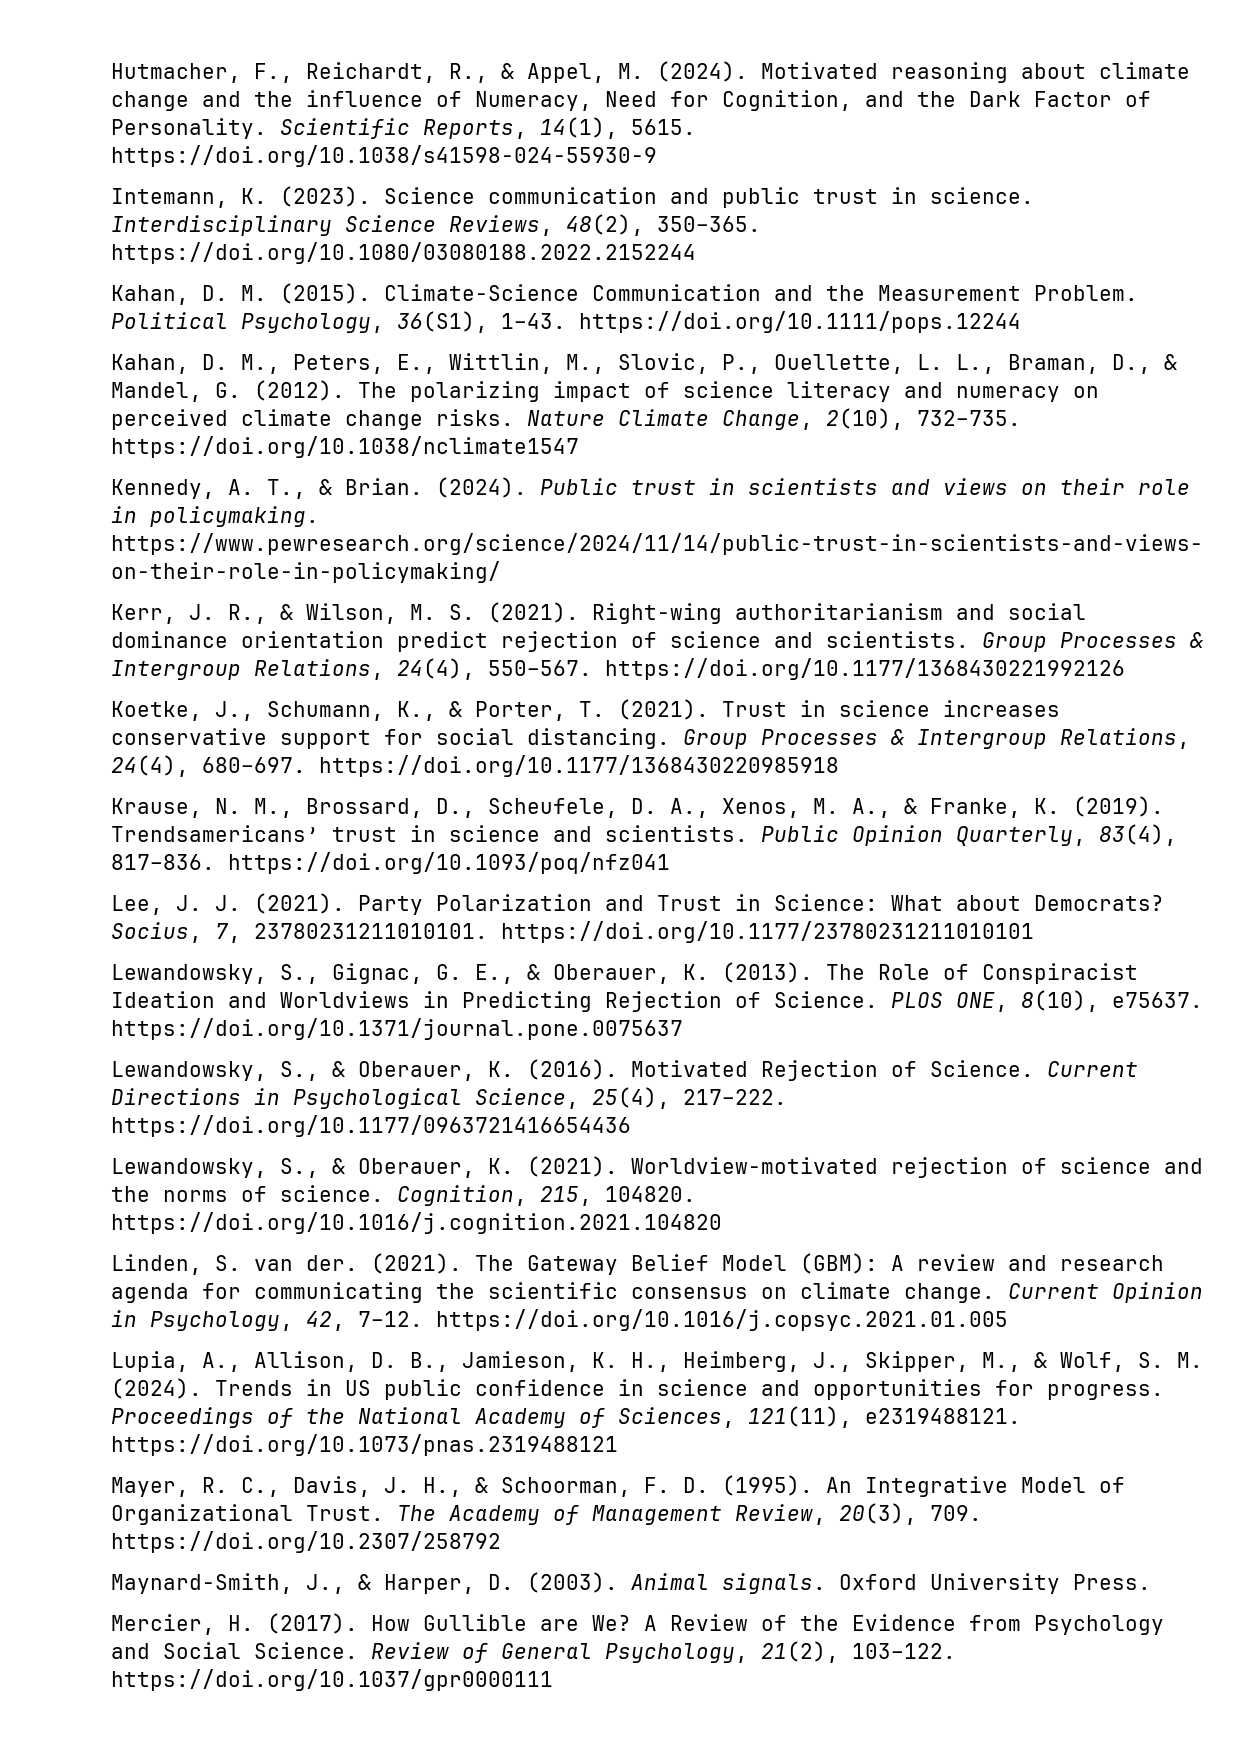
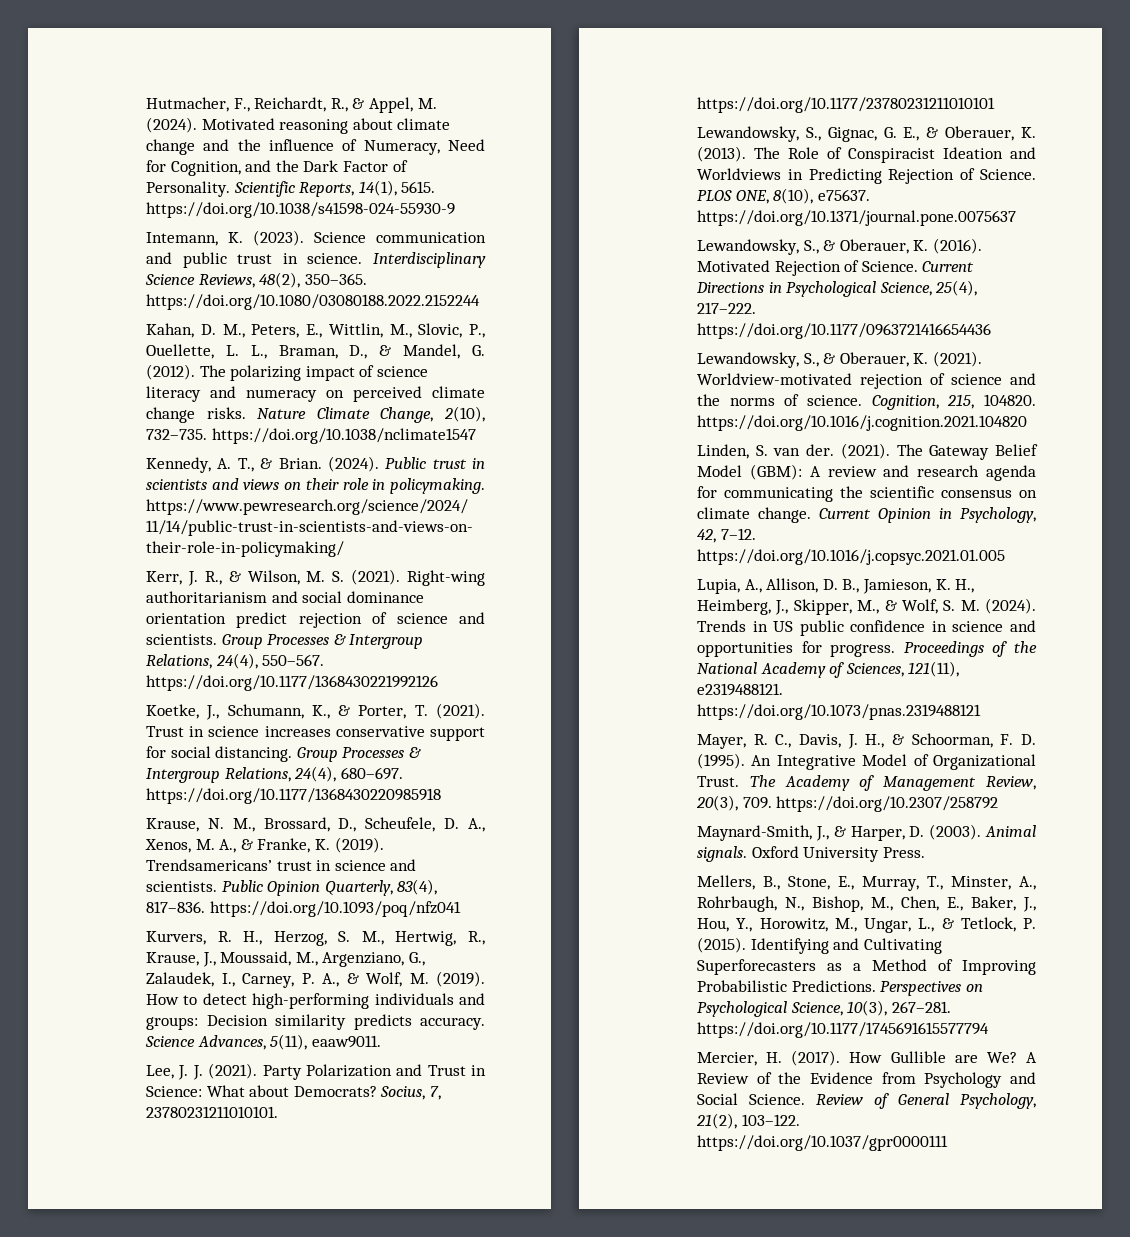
- Kahan, D. M. (2015). Climate-Science Communication and the Measurement Problem. Political Psychology, 36(S1), 1–43. https://doi.org/10.1111/pops.12244
+ Kurvers, R. H., Herzog, S. M., Hertwig, R., Krause, J., Moussaid, M., Argenziano, G., Zalaudek, I., Carney, P. A., & Wolf, M. (2019). How to detect high-performing individuals and groups: Decision similarity predicts accuracy. Science Advances, 5(11), eaaw9011.
+ Mellers, B., Stone, E., Murray, T., Minster, A., Rohrbaugh, N., Bishop, M., Chen, E., Baker, J., Hou, Y., Horowitz, M., Ungar, L., & Tetlock, P. (2015). Identifying and Cultivating Superforecasters as a Method of Improving Probabilistic Predictions. Perspectives on Psychological Science, 10(3), 267–281. https://doi.org/10.1177/1745691615577794

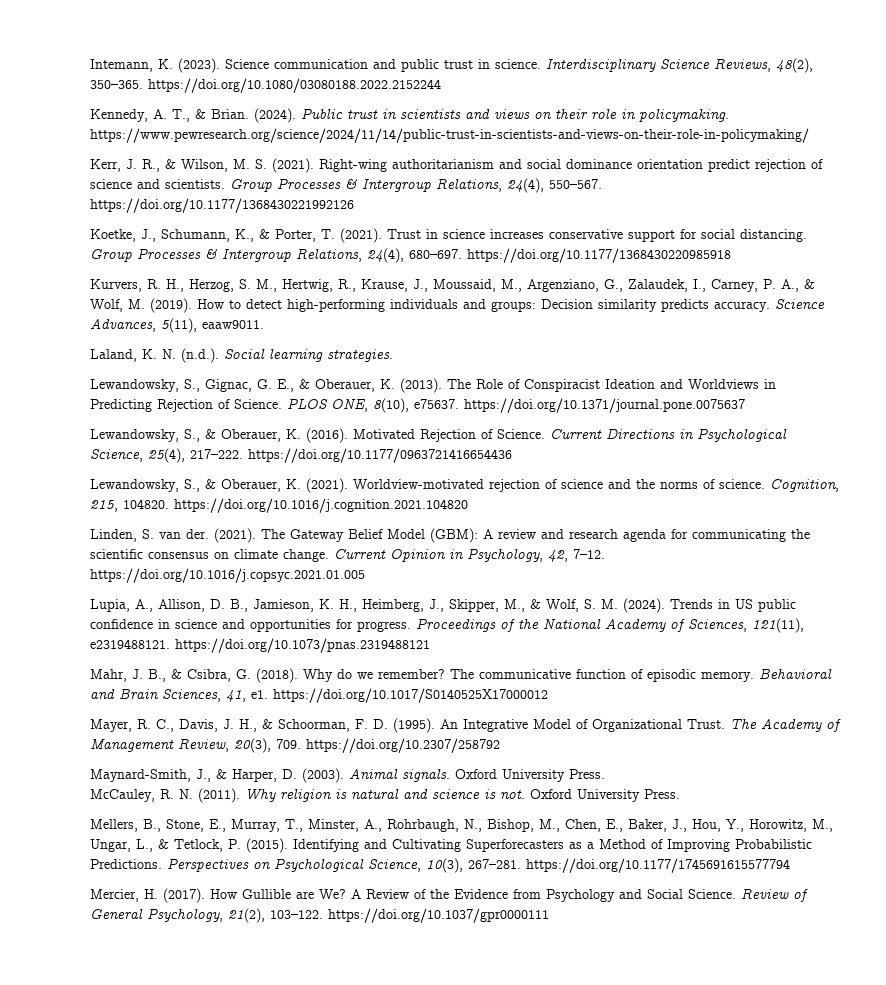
- Hutmacher, F., Reichardt, R., & Appel, M. (2024). Motivated reasoning about climate change and the influence of Numeracy, Need for Cognition, and the Dark Factor of Personality. Scientific Reports, 14(1), 5615. https://doi.org/10.1038/s41598-024-55930-9
- Kahan, D. M., Peters, E., Wittlin, M., Slovic, P., Ouellette, L. L., Braman, D., & Mandel, G. (2012). The polarizing impact of science literacy and numeracy on perceived climate change risks. Nature Climate Change, 2(10), 732–735. https://doi.org/10.1038/nclimate1547
- Krause, N. M., Brossard, D., Scheufele, D. A., Xenos, M. A., & Franke, K. (2019). Trendsamericans’ trust in science and scientists. Public Opinion Quarterly, 83(4), 817–836. https://doi.org/10.1093/poq/nfz041
- Lee, J. J. (2021). Party Polarization and Trust in Science: What about Democrats? Socius, 7, 23780231211010101. https://doi.org/10.1177/23780231211010101
+ Laland, K. N. (n.d.). Social learning strategies.
+ Mahr, J. B., & Csibra, G. (2018). Why do we remember? The communicative function of episodic memory. Behavioral and Brain Sciences, 41, e1. https://doi.org/10.1017/S0140525X17000012
+ McCauley, R. N. (2011). Why religion is natural and science is not. Oxford University Press.

